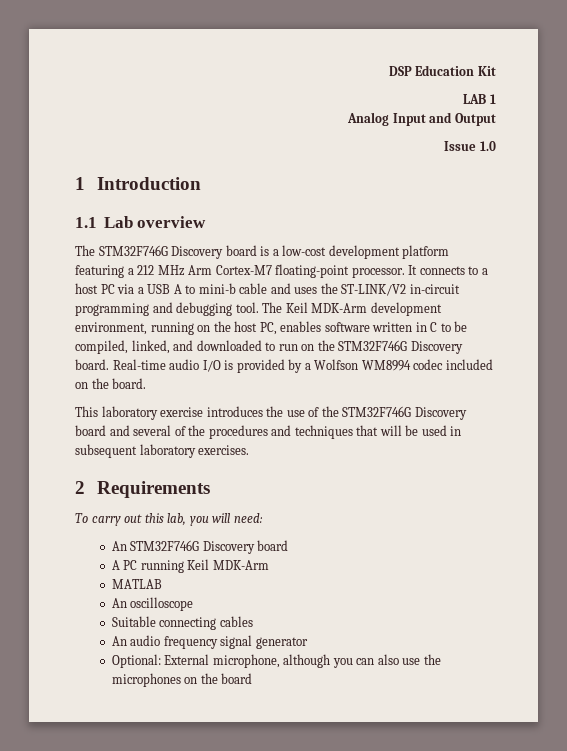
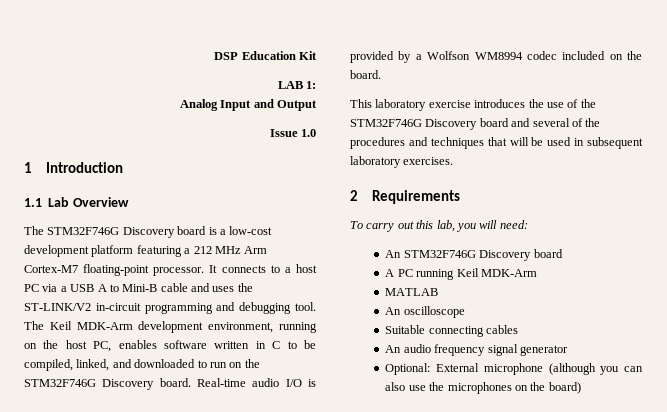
- LAB 1
+ LAB 1:
- 1.1 Lab overview
+ 1.1 Lab Overview
- It connects to a host PC via a USB A to mini-b cable and uses the ST-LINK/V2 in-circuit programming and debugging tool.
+ It connects to a host PC via a USB A to Mini-B cable and uses the ST-LINK/V2 in-circuit programming and debugging tool.
- Optional: External microphone, although you can also use the microphones on the board
+ Optional: External microphone (although you can also use the microphones on the board)

